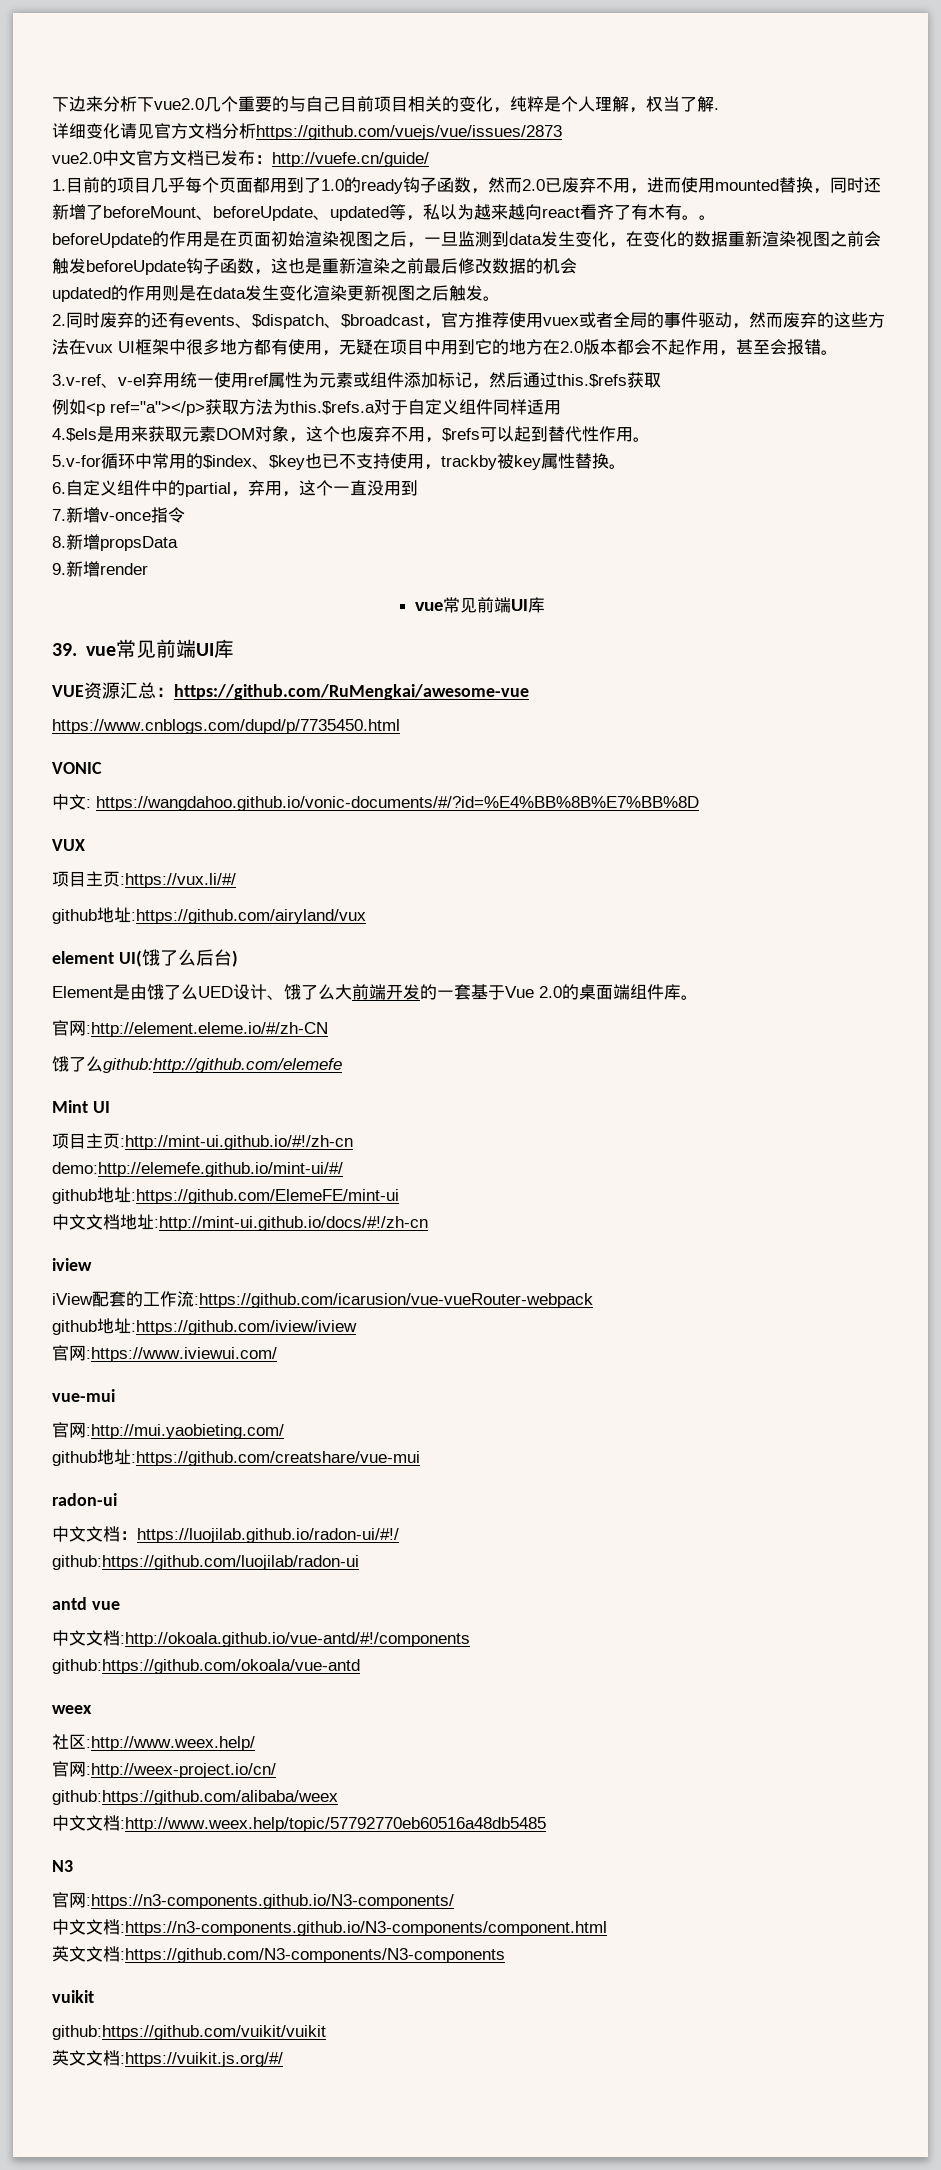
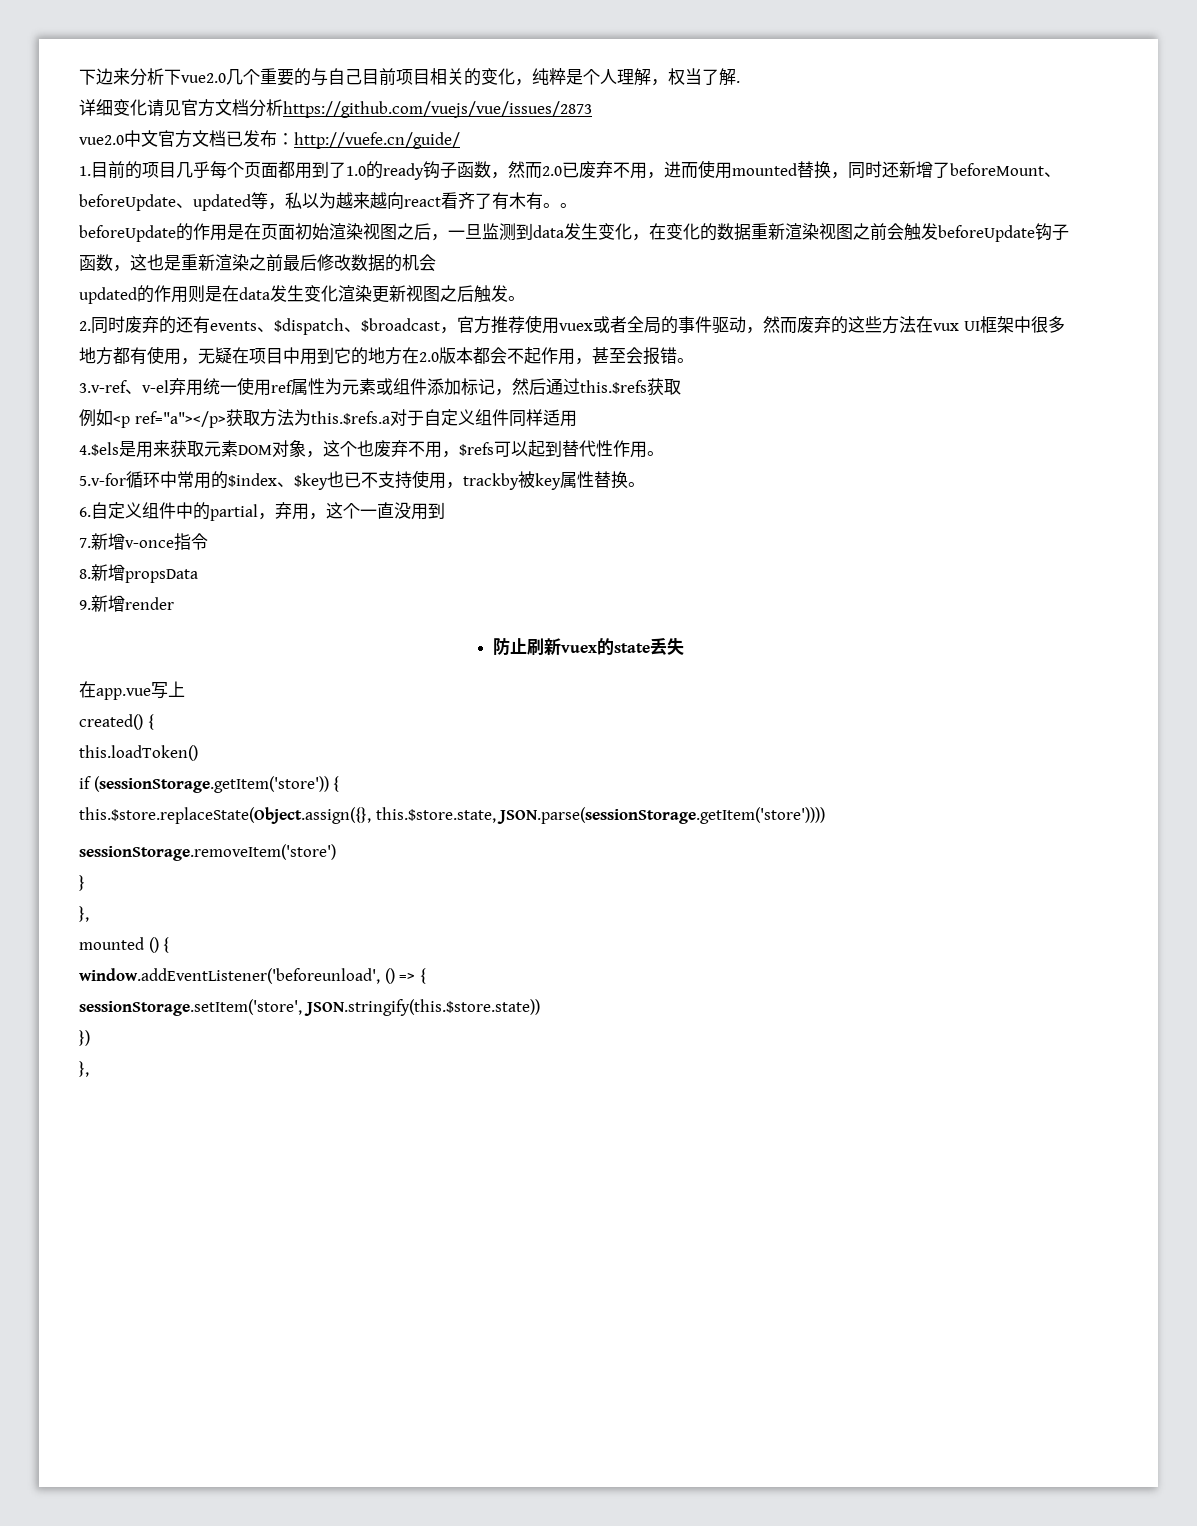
  9.新增render
- vue常见前端UI库
- 39. vue常见前端UI库
- VUE资源汇总：https://github.com/RuMengkai/awesome-vue
- https://www.cnblogs.com/dupd/p/7735450.html
- VONIC
- 中文: https://wangdahoo.github.io/vonic-documents/#/?id=%E4%BB%8B%E7%BB%8D
- VUX
- 项目主页:https://vux.li/#/
- github地址:https://github.com/airyland/vux
- element UI(饿了么后台)
- Element是由饿了么UED设计、饿了么大前端开发的一套基于Vue 2.0的桌面端组件库。
- 官网:http://element.eleme.io/#/zh-CN
- 饿了么github:http://github.com/elemefe
- Mint UI
- 项目主页:http://mint-ui.github.io/#!/zh-cn
- demo:http://elemefe.github.io/mint-ui/#/
- github地址:https://github.com/ElemeFE/mint-ui
- 中文文档地址:http://mint-ui.github.io/docs/#!/zh-cn
- iview
- iView配套的工作流:https://github.com/icarusion/vue-vueRouter-webpack
- github地址:https://github.com/iview/iview
- 官网:https://www.iviewui.com/
- vue-mui
- 官网:http://mui.yaobieting.com/
- github地址:https://github.com/creatshare/vue-mui
- radon-ui
- 中文文档：https://luojilab.github.io/radon-ui/#!/
- github:https://github.com/luojilab/radon-ui
- antd vue
- 中文文档:http://okoala.github.io/vue-antd/#!/components
- github:https://github.com/okoala/vue-antd
- weex
- 社区:http://www.weex.help/
- 官网:http://weex-project.io/cn/
- github:https://github.com/alibaba/weex
- 中文文档:http://www.weex.help/topic/57792770eb60516a48db5485
- N3
- 官网:https://n3-components.github.io/N3-components/
- 中文文档:https://n3-components.github.io/N3-components/component.html
- 英文文档:https://github.com/N3-components/N3-components
- vuikit
- github:https://github.com/vuikit/vuikit
- 英文文档:https://vuikit.js.org/#/
+ 防止刷新vuex的state丢失
+ 在app.vue写上
+ created() {
+ this.loadToken()
+ if (sessionStorage.getItem('store')) {
+ this.$store.replaceState(Object.assign({}, this.$store.state, JSON.parse(sessionStorage.getItem('store'))))
+ sessionStorage.removeItem('store')
+ }
+ },
+ mounted () {
+ window.addEventListener('beforeunload', () => {
+ sessionStorage.setItem('store', JSON.stringify(this.$store.state))
+ })
+ },

